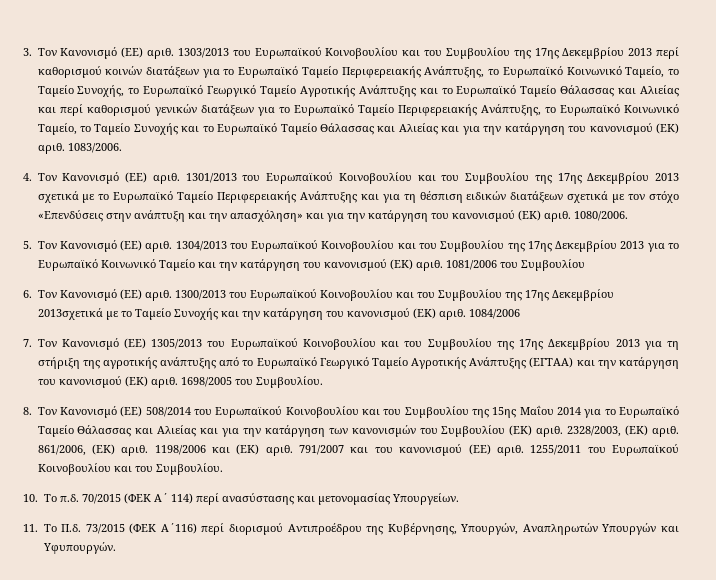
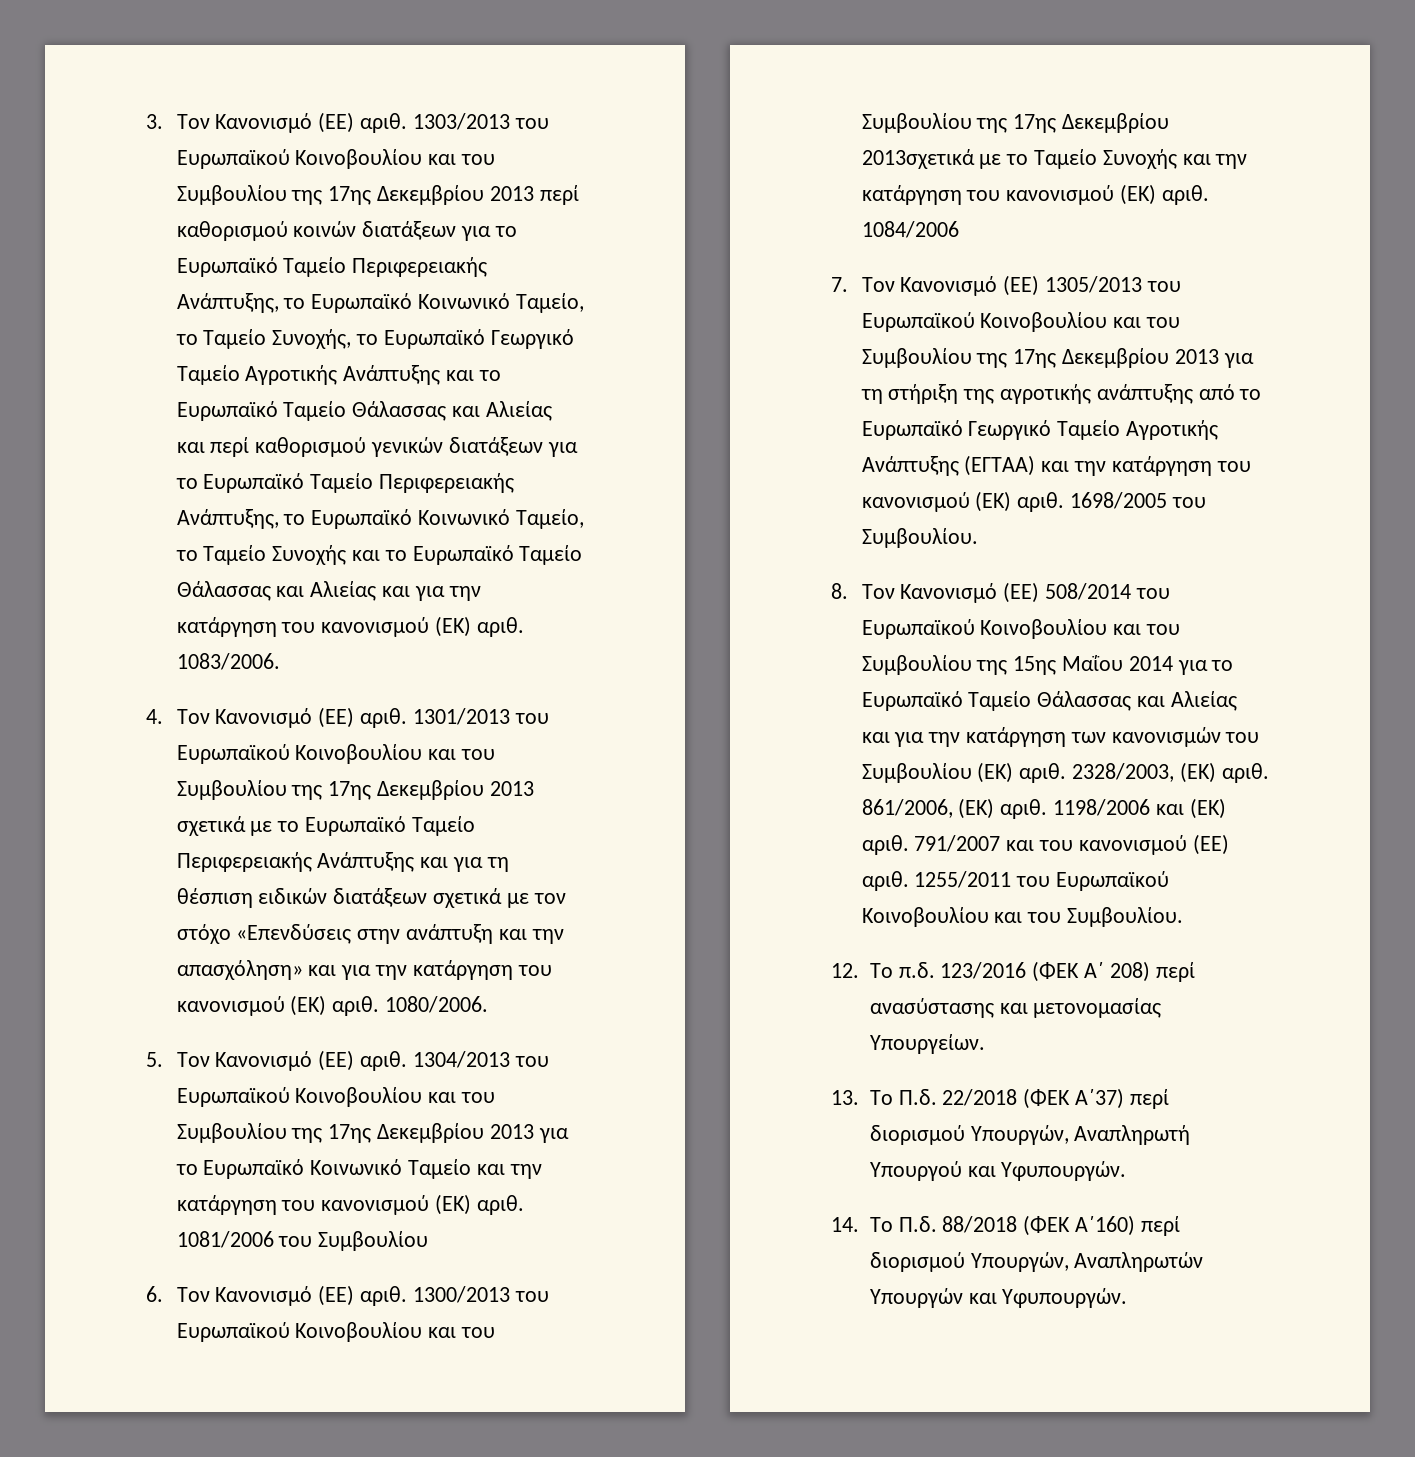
- 10. Το π.δ. 70/2015 (ΦΕΚ Α΄ 114) περί ανασύστασης και μετονομασίας Υπουργείων.
+ 12. Το π.δ. 123/2016 (ΦΕΚ Α΄ 208) περί ανασύστασης και μετονομασίας Υπουργείων.
- 11. Το Π.δ. 73/2015 (ΦΕΚ Α΄116) περί διορισμού Αντιπροέδρου της Κυβέρνησης, Υπουργών, Αναπληρωτών Υπουργών και Υφυπουργών.
+ 13. Το Π.δ. 22/2018 (ΦΕΚ Α΄37) περί διορισμού Υπουργών, Αναπληρωτή Υπουργού και Υφυπουργών.
+ 14. Το Π.δ. 88/2018 (ΦΕΚ Α΄160) περί διορισμού Υπουργών, Αναπληρωτών Υπουργών και Υφυπουργών.

